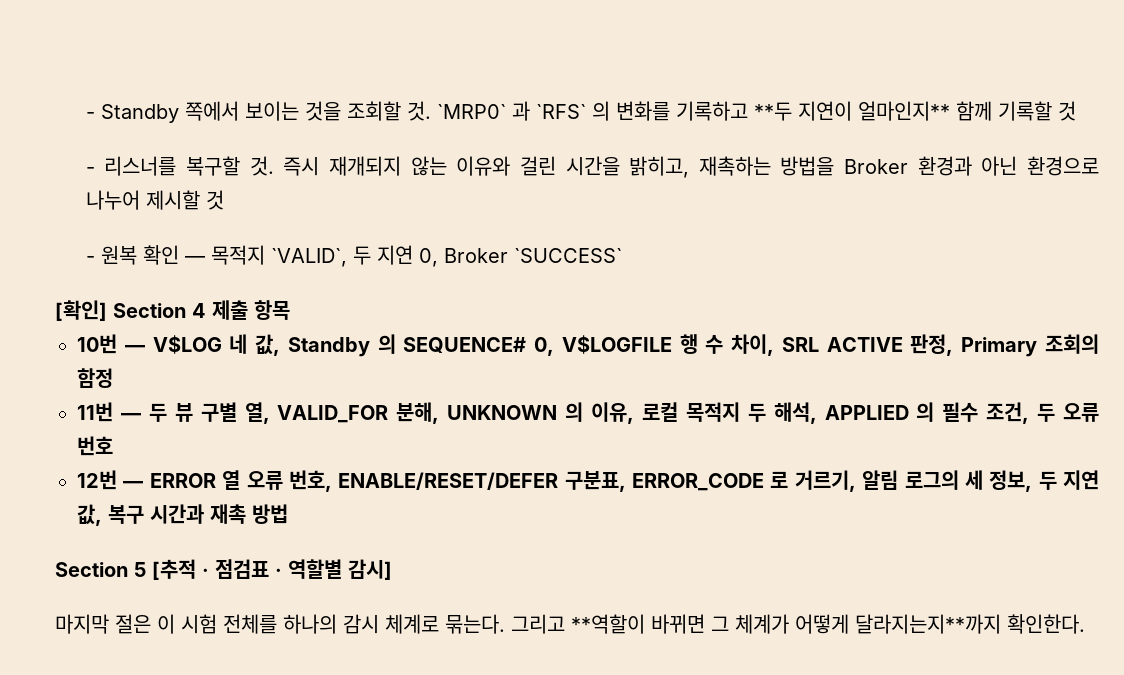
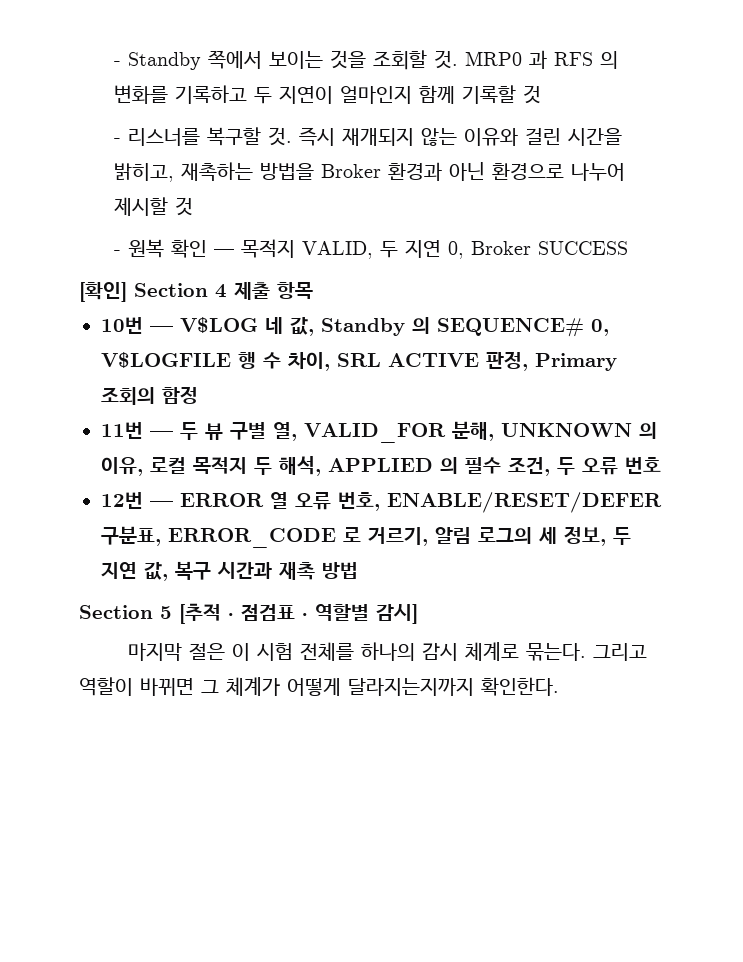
- `MRP0` 과 `RFS` 의 변화를 기록하고 **두 지연이 얼마인지** 함께 기록할 것
+ MRP0 과 RFS 의 변화를 기록하고 두 지연이 얼마인지 함께 기록할 것
- - 원복 확인 — 목적지 `VALID`, 두 지연 0, Broker `SUCCESS`
+ - 원복 확인 — 목적지 VALID, 두 지연 0, Broker SUCCESS
- 그리고 **역할이 바뀌면 그 체계가 어떻게 달라지는지**까지 확인한다.
+ 그리고 역할이 바뀌면 그 체계가 어떻게 달라지는지까지 확인한다.

